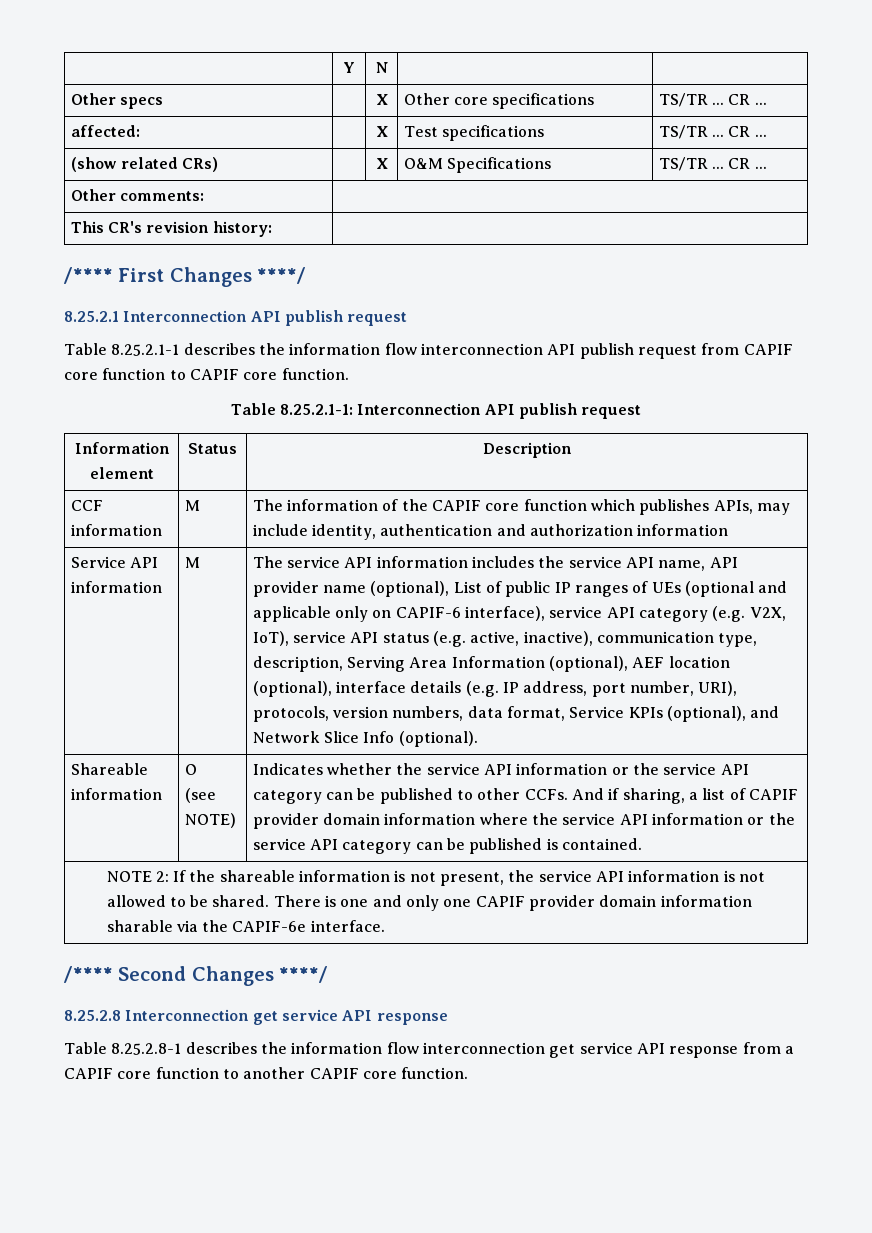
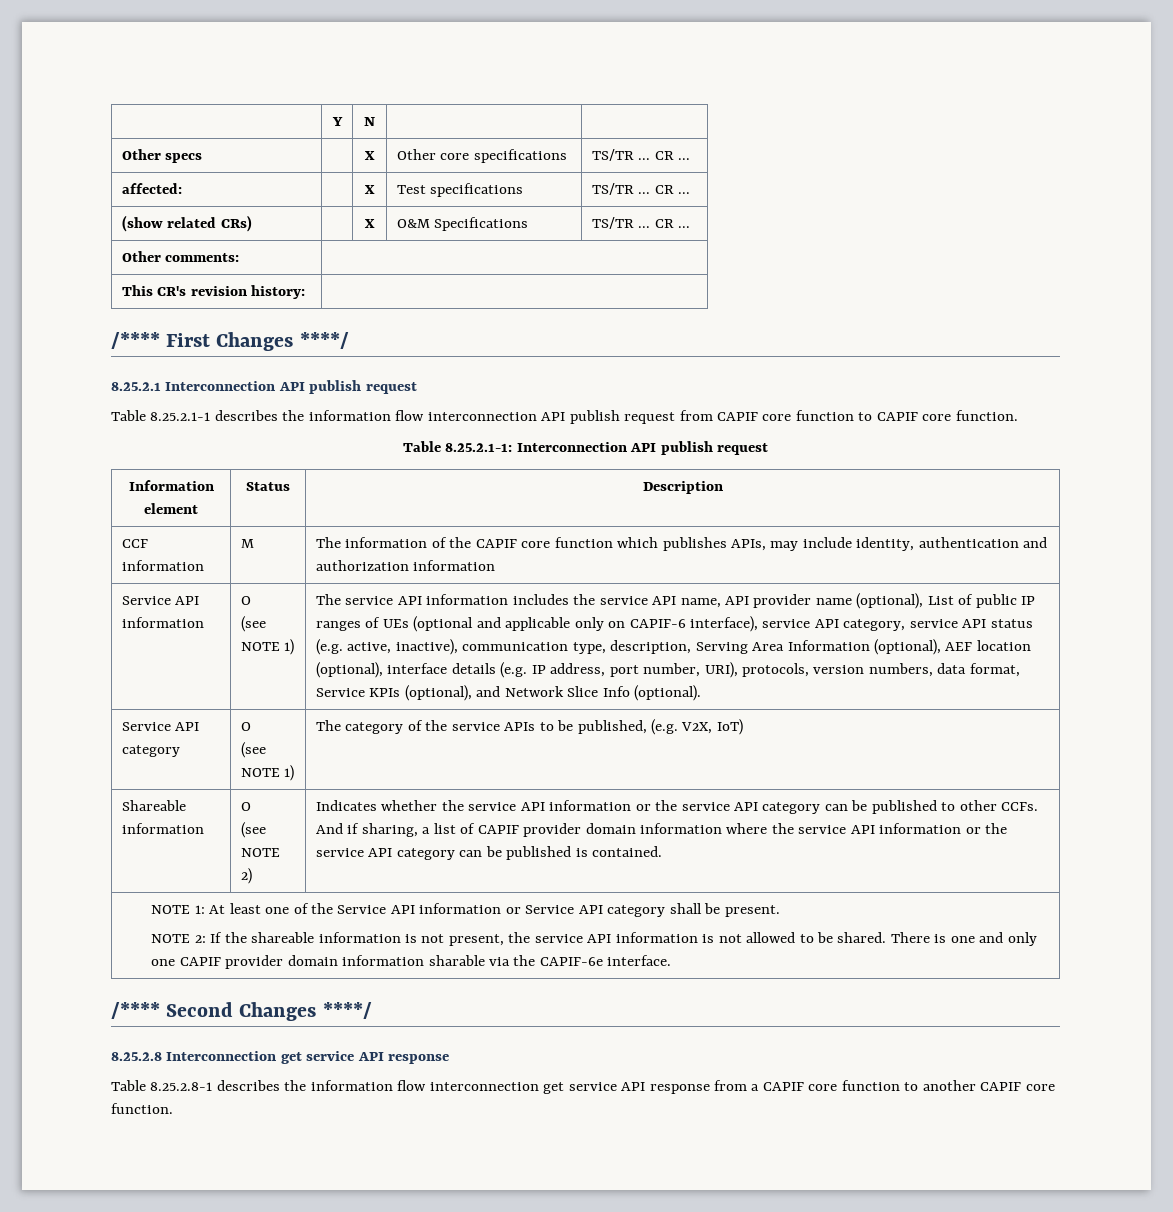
- Service API information | M
+ Service API information | O
+ (see NOTE 1)
- The service API information includes the service API name, API provider name (optional), List of public IP ranges of UEs (optional and applicable only on CAPIF-6 interface), service API category (e.g. V2X, IoT), service API status (e.g. active, inactive), communication type, description, Serving Area Information (optional), AEF location (optional), interface details (e.g. IP address, port number, URI), protocols, version numbers, data format, Service KPIs (optional), and Network Slice Info (optional).
+ The service API information includes the service API name, API provider name (optional), List of public IP ranges of UEs (optional and applicable only on CAPIF-6 interface), service API category, service API status (e.g. active, inactive), communication type, description, Serving Area Information (optional), AEF location (optional), interface details (e.g. IP address, port number, URI), protocols, version numbers, data format, Service KPIs (optional), and Network Slice Info (optional).
+ Service API category | O
+ (see NOTE 1) | The category of the service APIs to be published, (e.g. V2X, IoT)
- (see NOTE)
+ (see NOTE 2)
+ NOTE 1: At least one of the Service API information or Service API category shall be present.

